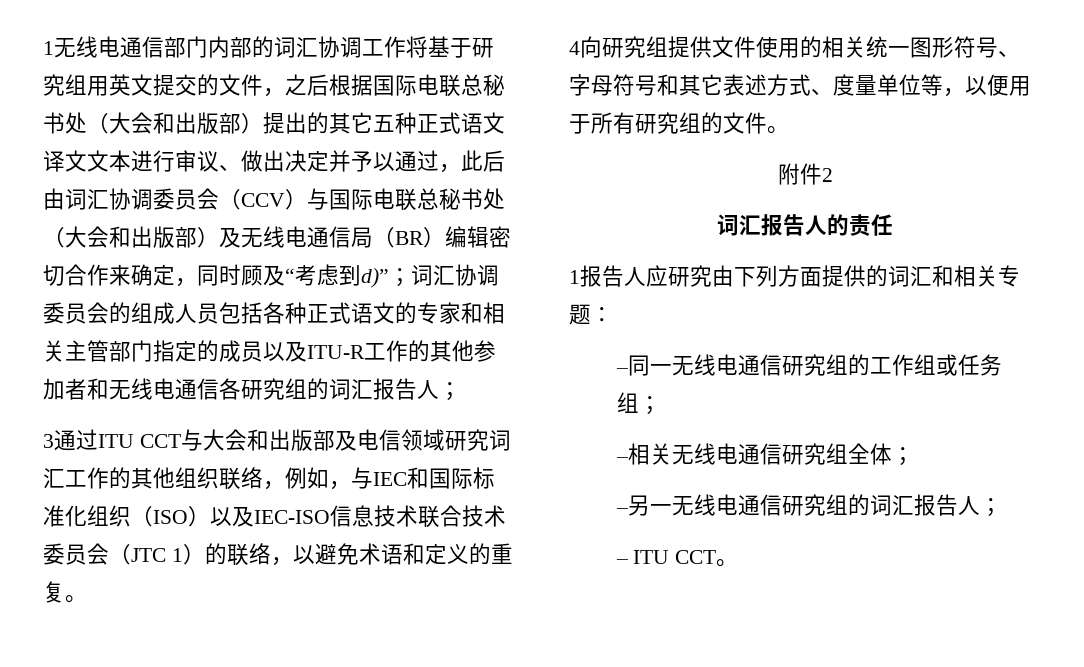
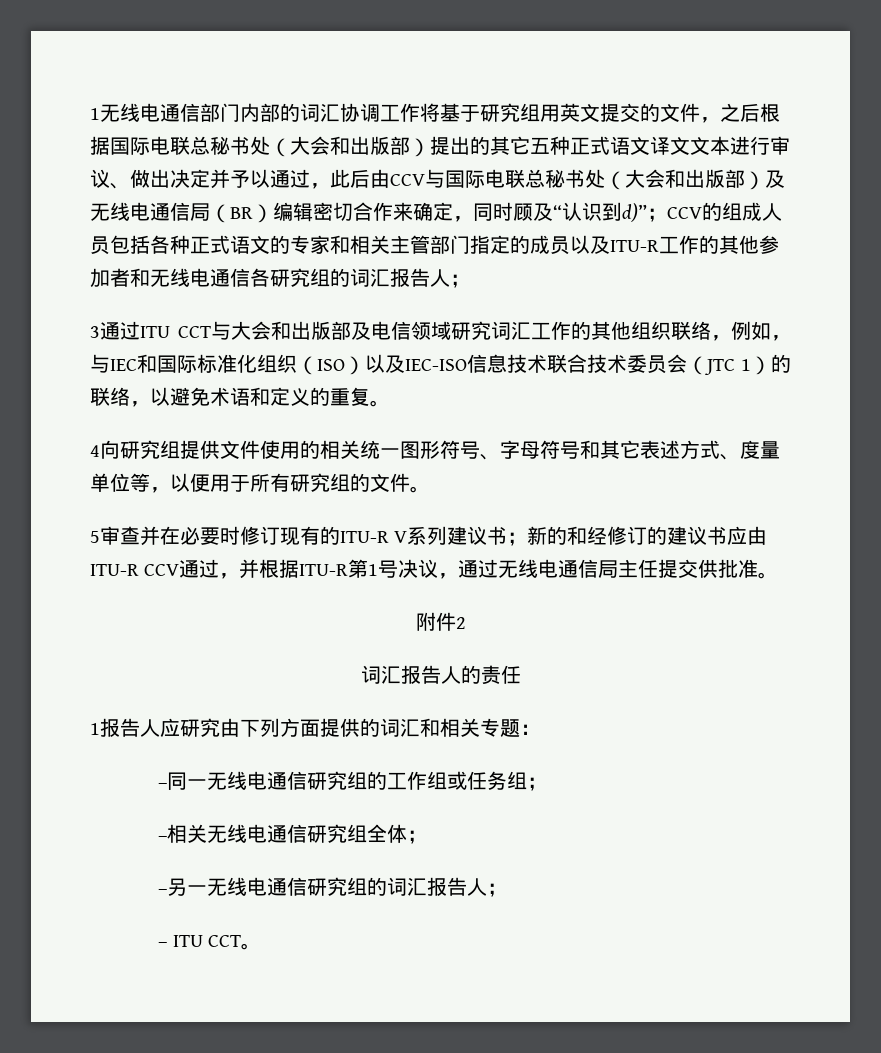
- 1无线电通信部门内部的词汇协调工作将基于研究组用英文提交的文件，之后根据国际电联总秘书处（大会和出版部）提出的其它五种正式语文译文文本进行审议、做出决定并予以通过，此后由词汇协调委员会（CCV）与国际电联总秘书处（大会和出版部）及无线电通信局（BR）编辑密切合作来确定，同时顾及“考虑到d)”；
+ 1无线电通信部门内部的词汇协调工作将基于研究组用英文提交的文件，之后根据国际电联总秘书处（大会和出版部）提出的其它五种正式语文译文文本进行审议、做出决定并予以通过，此后由CCV与国际电联总秘书处（大会和出版部）及无线电通信局（BR）编辑密切合作来确定，同时顾及“认识到d)”；
- 词汇协调委员会的组成人员包括各种正式语文的专家和相关主管部门指定的成员以及ITU-R工作的其他参加者和无线电通信各研究组的词汇报告人；
+ CCV的组成人员包括各种正式语文的专家和相关主管部门指定的成员以及ITU-R工作的其他参加者和无线电通信各研究组的词汇报告人；
+ 5审查并在必要时修订现有的ITU-R V系列建议书；新的和经修订的建议书应由ITU-R CCV通过，并根据ITU-R第1号决议，通过无线电通信局主任提交供批准。

